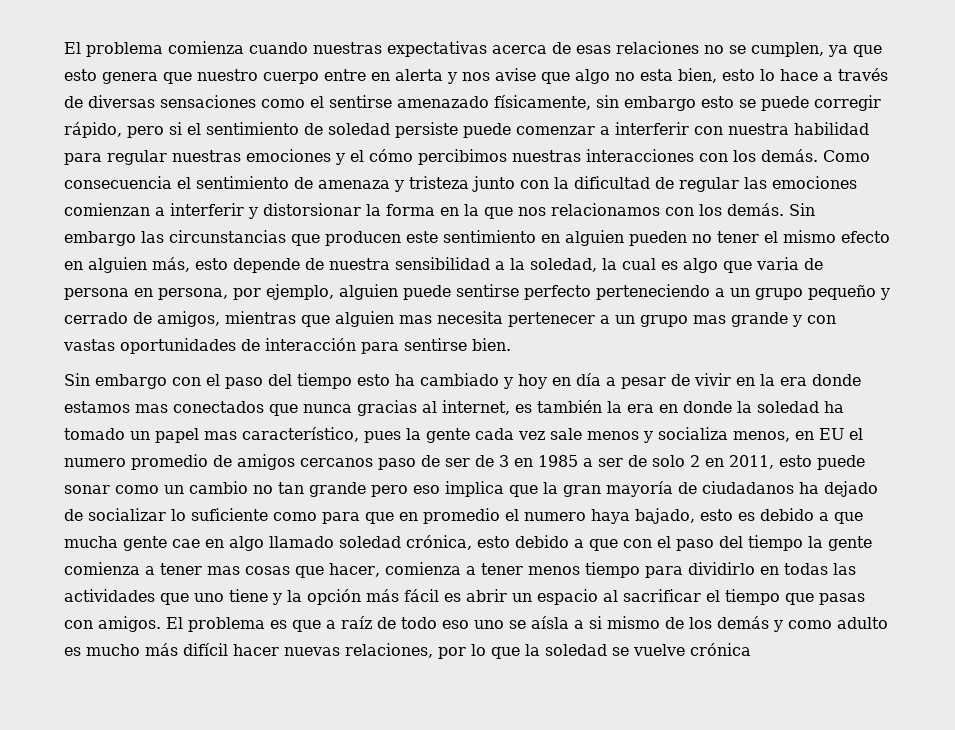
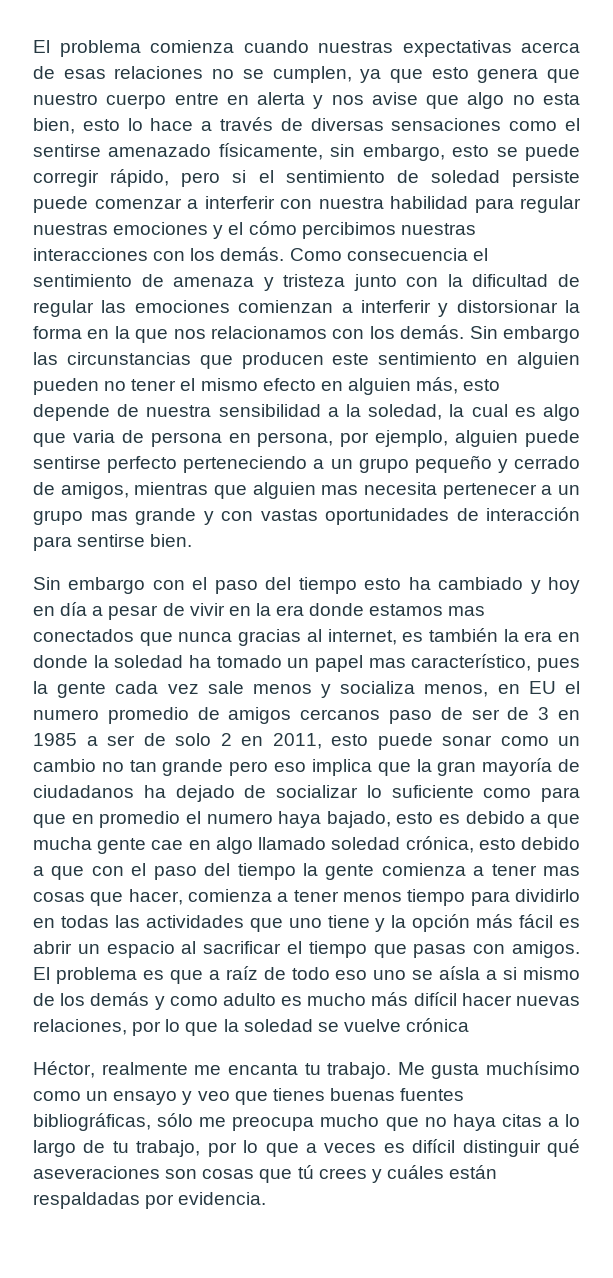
- El problema comienza cuando nuestras expectativas acerca de esas relaciones no se cumplen, ya que esto genera que nuestro cuerpo entre en alerta y nos avise que algo no esta bien, esto lo hace a través de diversas sensaciones como el sentirse amenazado físicamente, sin embargo esto se puede corregir rápido, pero si el sentimiento de soledad persiste puede comenzar a interferir con nuestra habilidad para regular nuestras emociones y el cómo percibimos nuestras interacciones con los demás.
+ El problema comienza cuando nuestras expectativas acerca de esas relaciones no se cumplen, ya que esto genera que nuestro cuerpo entre en alerta y nos avise que algo no esta bien, esto lo hace a través de diversas sensaciones como el sentirse amenazado físicamente, sin embargo, esto se puede corregir rápido, pero si el sentimiento de soledad persiste puede comenzar a interferir con nuestra habilidad para regular nuestras emociones y el cómo percibimos nuestras interacciones con los demás.
+ Héctor, realmente me encanta tu trabajo. Me gusta muchísimo como un ensayo y veo que tienes buenas fuentes bibliográficas, sólo me preocupa mucho que no haya citas a lo largo de tu trabajo, por lo que a veces es difícil distinguir qué aseveraciones son cosas que tú crees y cuáles están respaldadas por evidencia.

